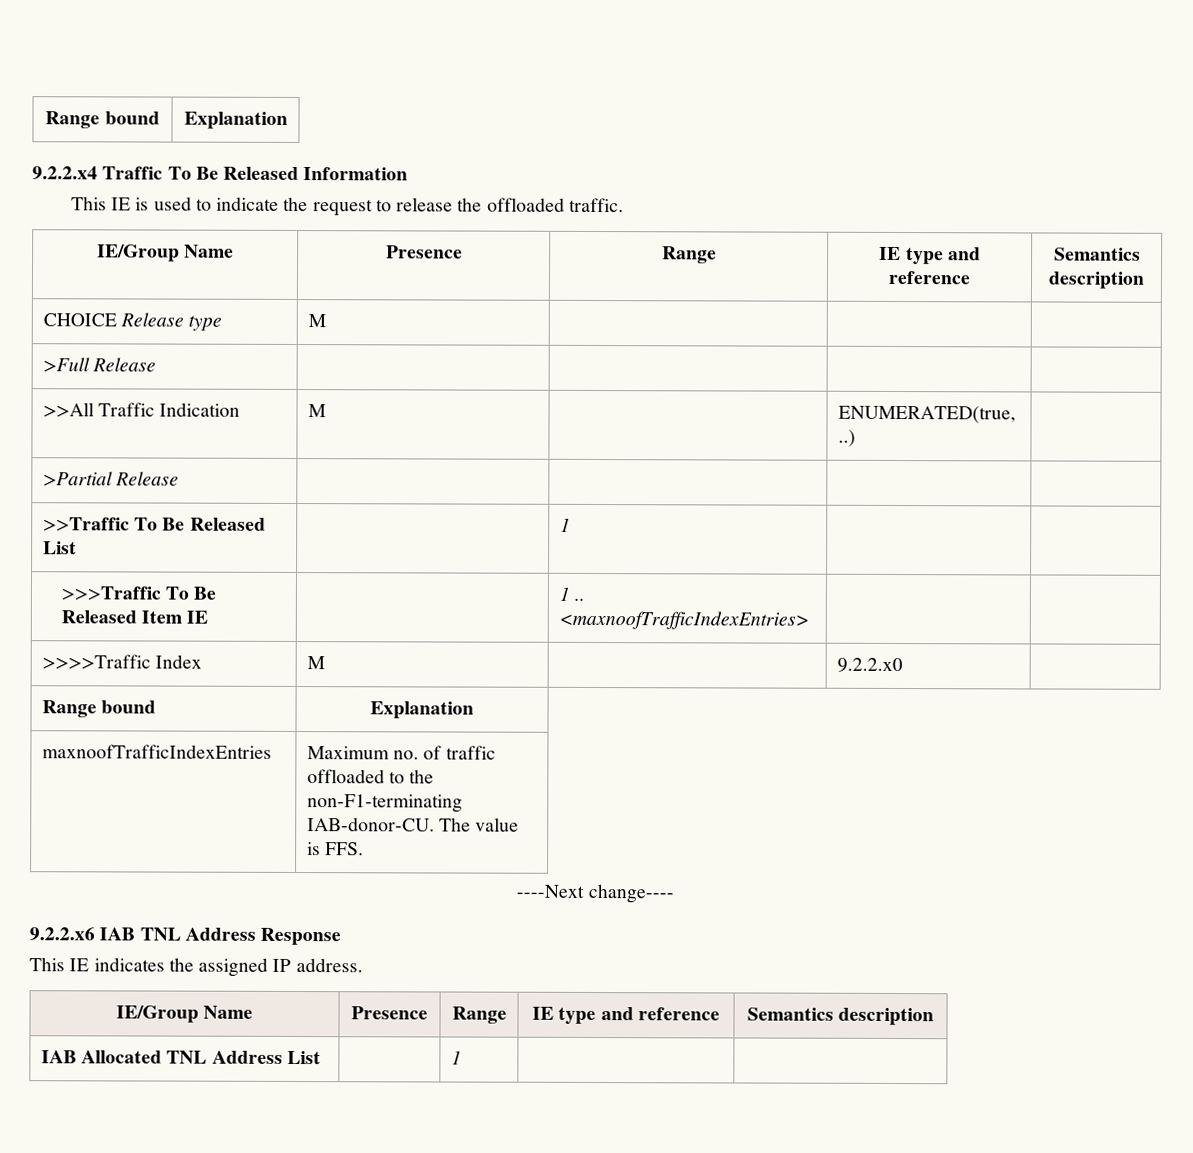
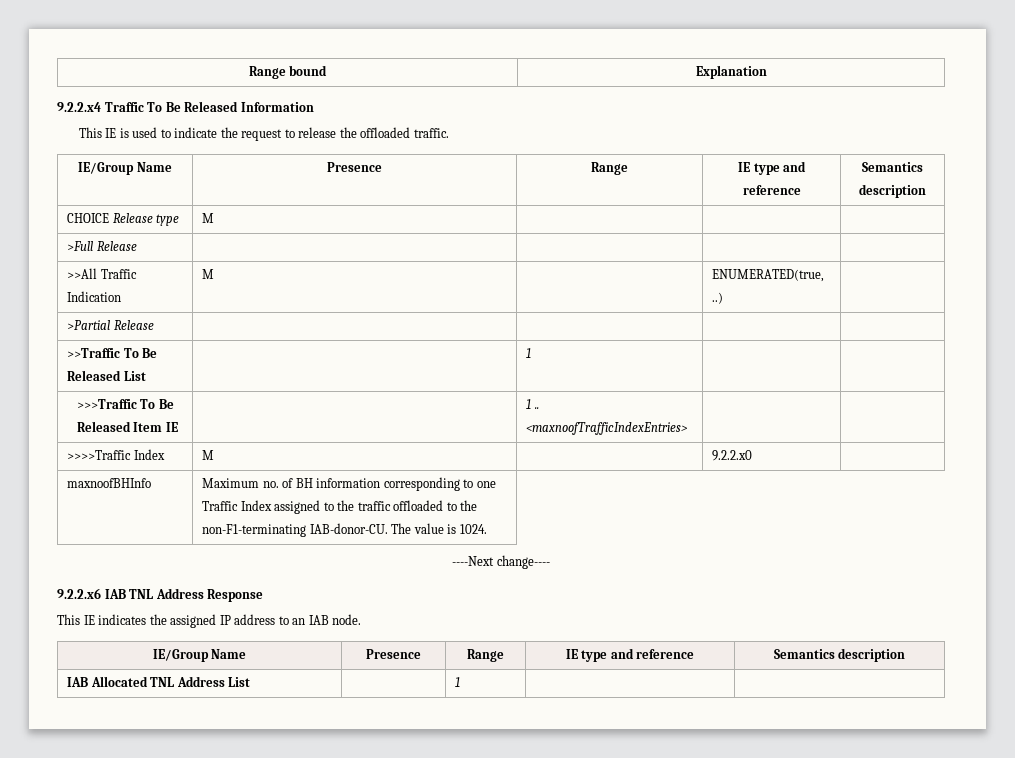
  >>>>Traffic Index | M | | 9.2.2.x0 |
- Range bound | Explanation
- maxnoofTrafficIndexEntries | Maximum no. of traffic offloaded to the non-F1-terminating IAB-donor-CU. The value is FFS.
+ maxnoofBHInfo | Maximum no. of BH information corresponding to one Traffic Index assigned to the traffic offloaded to the non-F1-terminating IAB-donor-CU. The value is 1024.
- This IE indicates the assigned IP address.
+ This IE indicates the assigned IP address to an IAB node.

